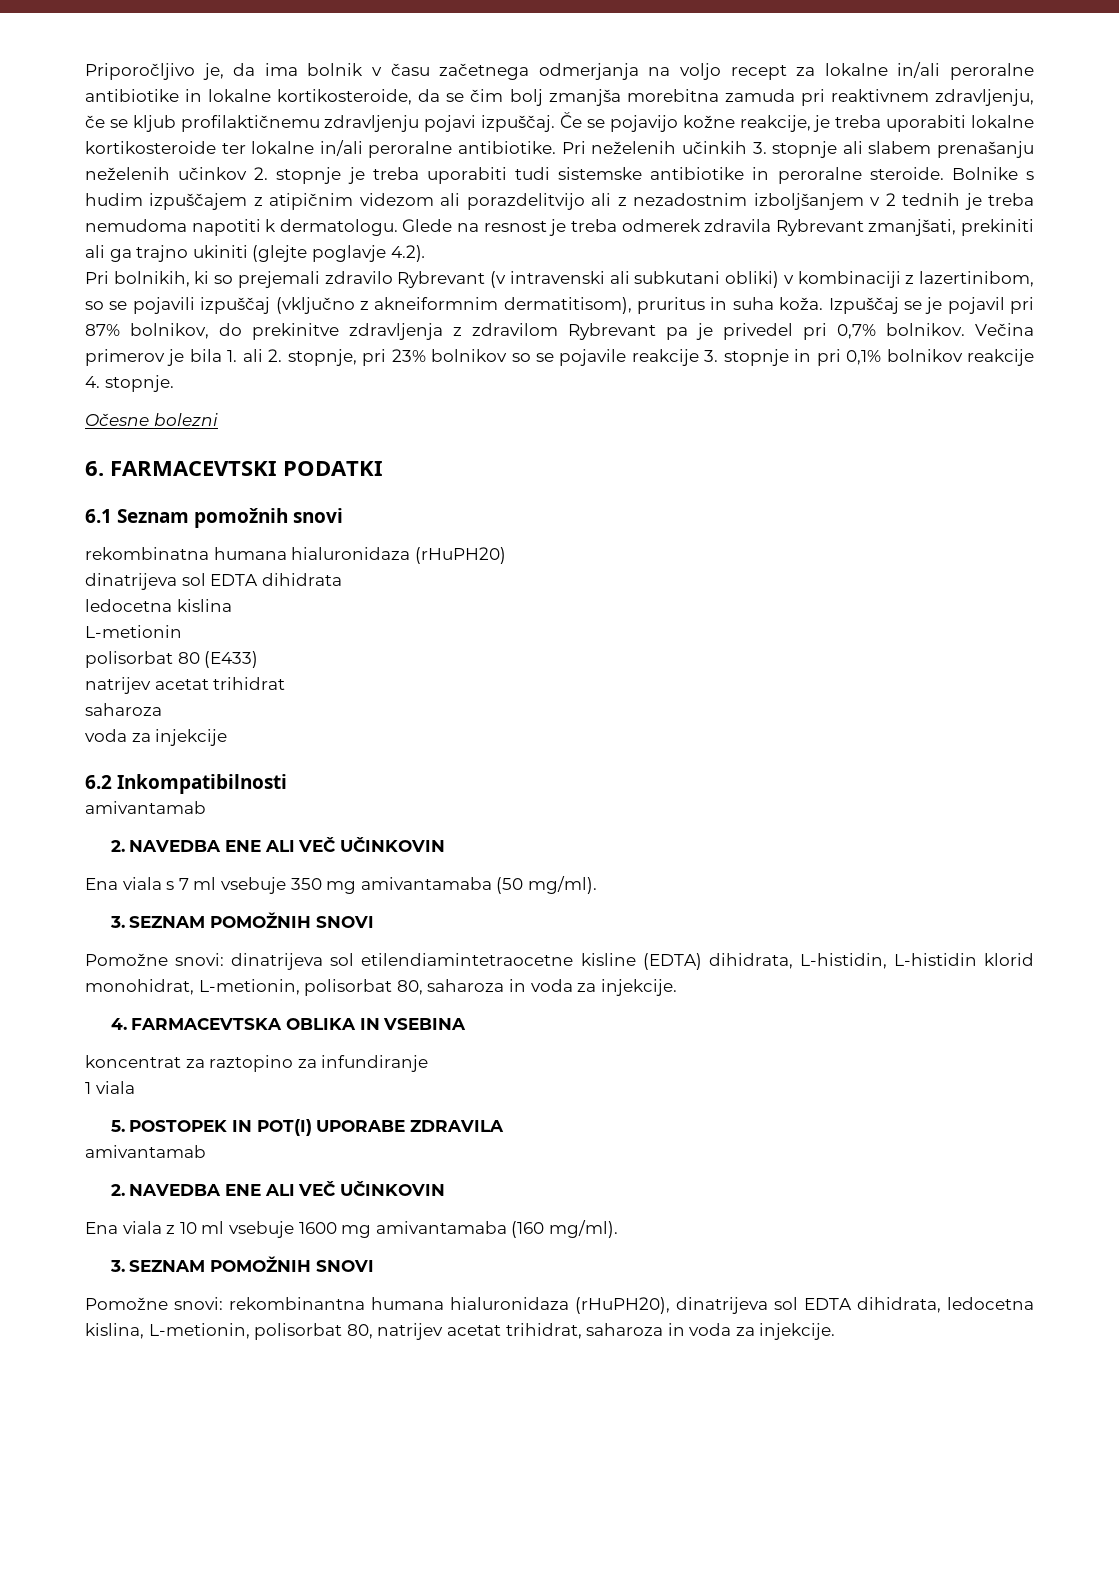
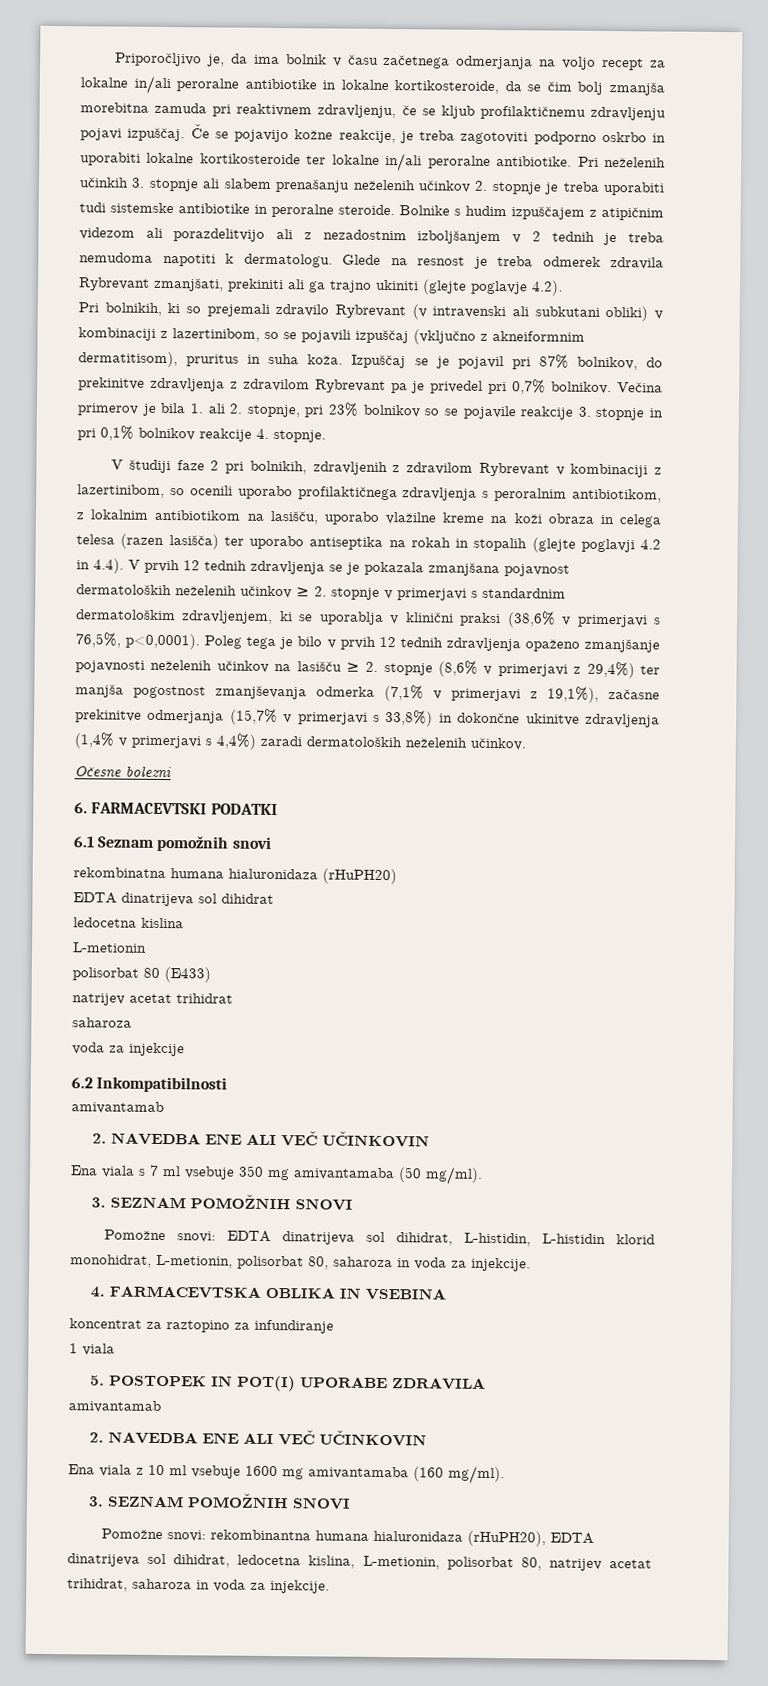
- Če se pojavijo kožne reakcije, je treba uporabiti lokalne kortikosteroide ter lokalne in/ali peroralne antibiotike.
+ Če se pojavijo kožne reakcije, je treba zagotoviti podporno oskrbo in uporabiti lokalne kortikosteroide ter lokalne in/ali peroralne antibiotike.
+ V študiji faze 2 pri bolnikih, zdravljenih z zdravilom Rybrevant v kombinaciji z lazertinibom, so ocenili uporabo profilaktičnega zdravljenja s peroralnim antibiotikom, z lokalnim antibiotikom na lasišču, uporabo vlažilne kreme na koži obraza in celega telesa (razen lasišča) ter uporabo antiseptika na rokah in stopalih (glejte poglavji 4.2 in 4.4). V prvih 12 tednih zdravljenja se je pokazala zmanjšana pojavnost dermatoloških neželenih učinkov ≥ 2. stopnje v primerjavi s standardnim dermatološkim zdravljenjem, ki se uporablja v klinični praksi (38,6% v primerjavi s 76,5%, p<0,0001). Poleg tega je bilo v prvih 12 tednih zdravljenja opaženo zmanjšanje pojavnosti neželenih učinkov na lasišču ≥ 2. stopnje (8,6% v primerjavi z 29,4%) ter manjša pogostnost zmanjševanja odmerka (7,1% v primerjavi z 19,1%), začasne prekinitve odmerjanja (15,7% v primerjavi s 33,8%) in dokončne ukinitve zdravljenja (1,4% v primerjavi s 4,4%) zaradi dermatoloških neželenih učinkov.
- dinatrijeva sol EDTA dihidrata
+ EDTA dinatrijeva sol dihidrat
- Pomožne snovi: dinatrijeva sol etilendiamintetraocetne kisline (EDTA) dihidrata, L-histidin, L-histidin klorid monohidrat, L-metionin, polisorbat 80, saharoza in voda za injekcije.
+ Pomožne snovi: EDTA dinatrijeva sol dihidrat, L-histidin, L-histidin klorid monohidrat, L-metionin, polisorbat 80, saharoza in voda za injekcije.
- Pomožne snovi: rekombinantna humana hialuronidaza (rHuPH20), dinatrijeva sol EDTA dihidrata, ledocetna kislina, L-metionin, polisorbat 80, natrijev acetat trihidrat, saharoza in voda za injekcije.
+ Pomožne snovi: rekombinantna humana hialuronidaza (rHuPH20), EDTA dinatrijeva sol dihidrat, ledocetna kislina, L-metionin, polisorbat 80, natrijev acetat trihidrat, saharoza in voda za injekcije.

